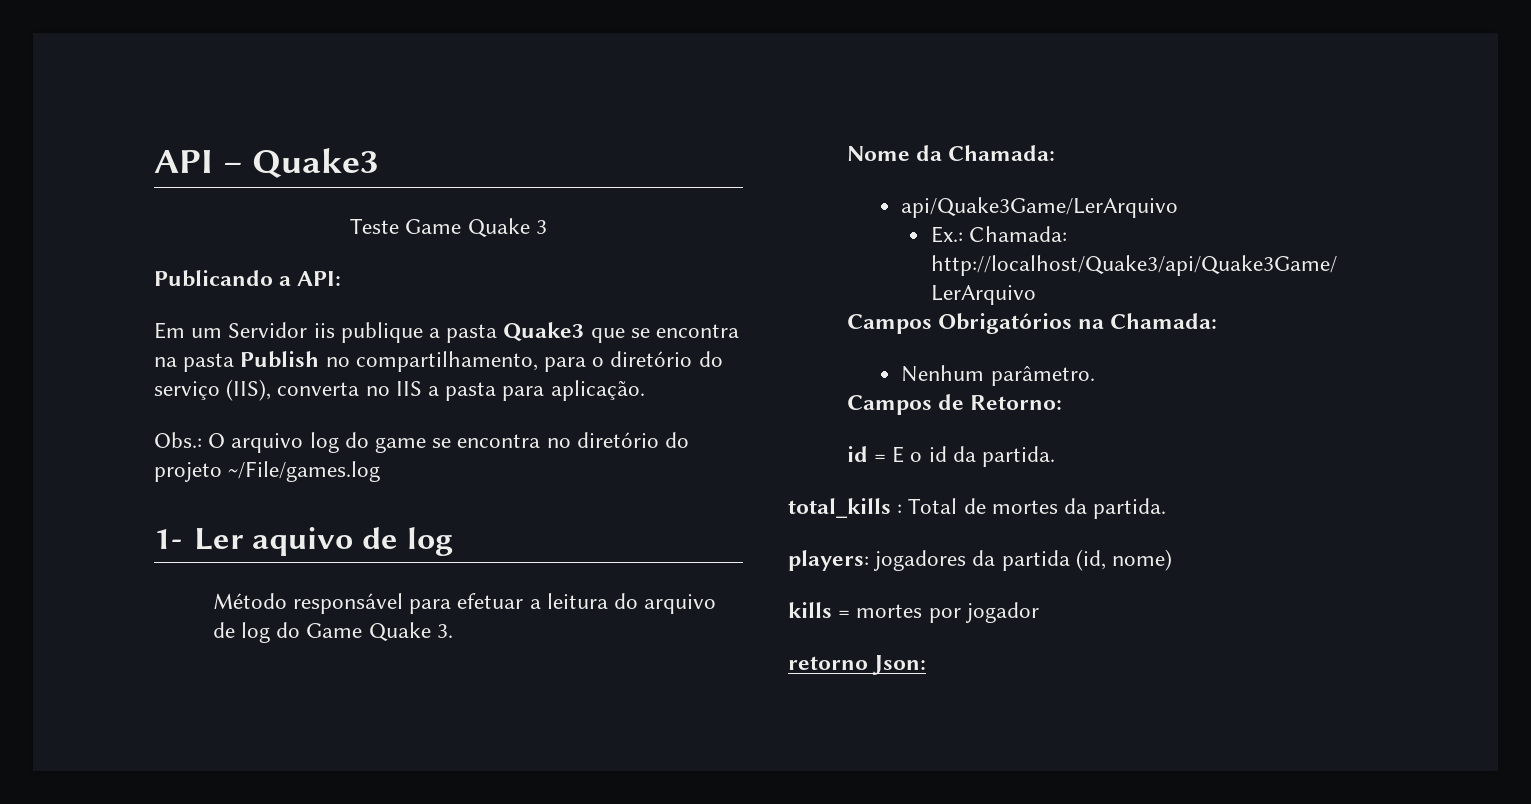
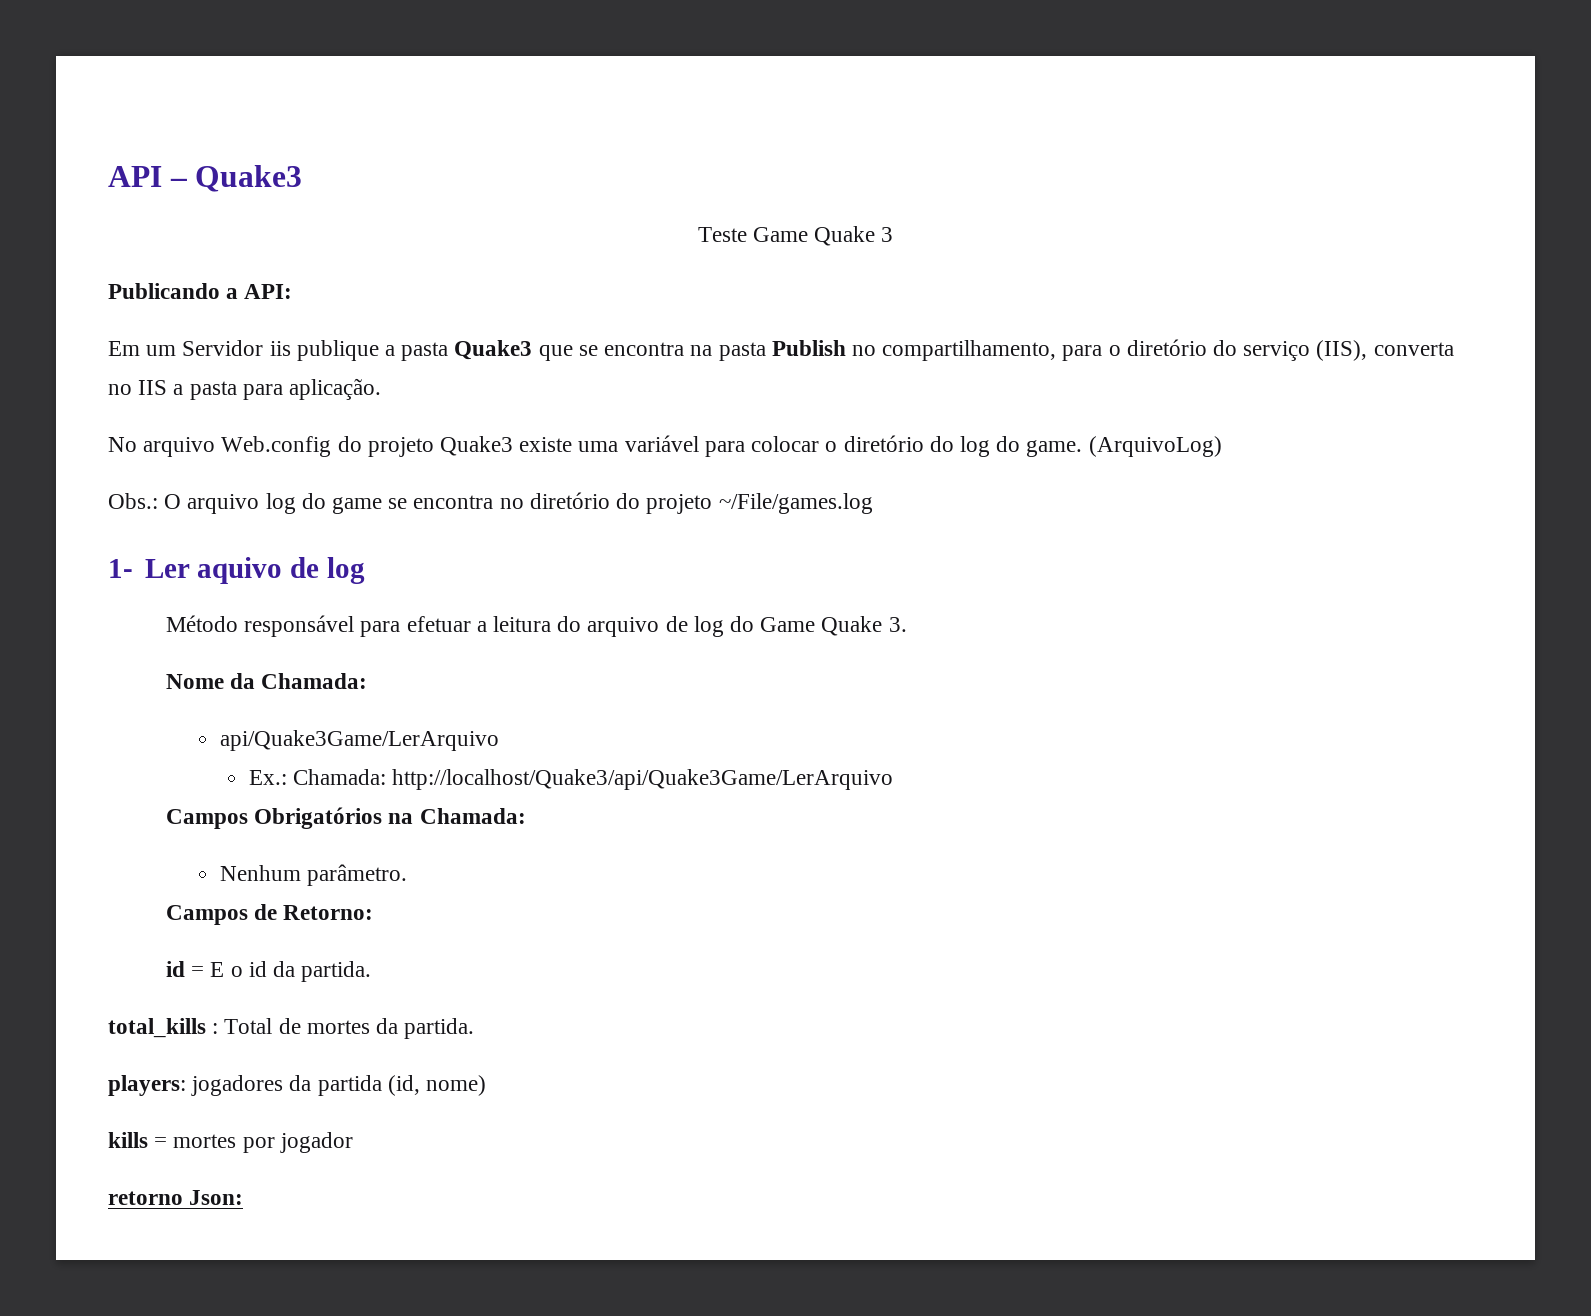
+ No arquivo Web.config do projeto Quake3 existe uma variável para colocar o diretório do log do game. (ArquivoLog)

